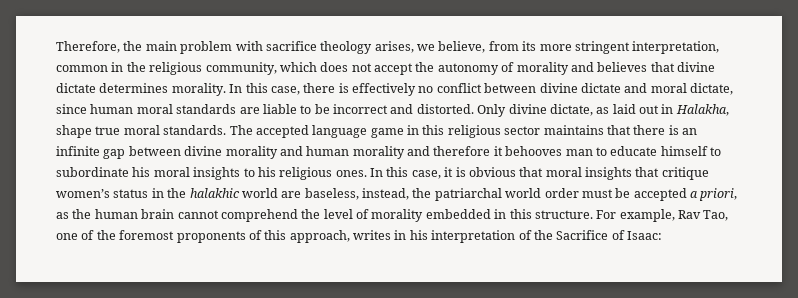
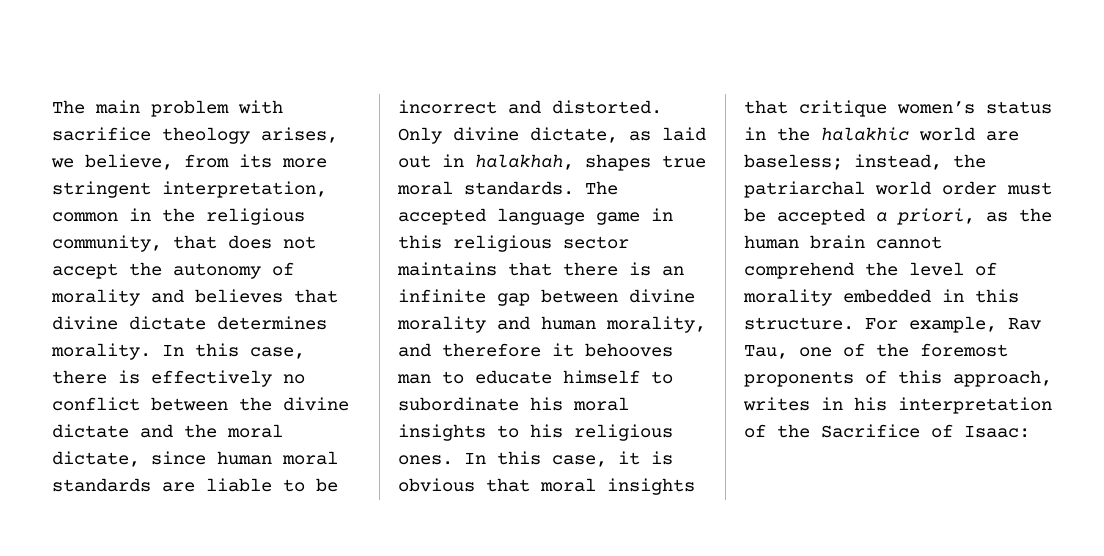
- Therefore, the main problem with sacrifice theology arises, we believe, from its more stringent interpretation, common in the religious community, which does not accept the autonomy of morality and believes that divine dictate determines morality.
+ The main problem with sacrifice theology arises, we believe, from its more stringent interpretation, common in the religious community, that does not accept the autonomy of morality and believes that divine dictate determines morality.
- In this case, there is effectively no conflict between divine dictate and moral dictate, since human moral standards are liable to be incorrect and distorted.
+ In this case, there is effectively no conflict between the divine dictate and the moral dictate, since human moral standards are liable to be incorrect and distorted.
- Only divine dictate, as laid out in Halakha, shape true moral standards.
+ Only divine dictate, as laid out in halakhah, shapes true moral standards.
- The accepted language game in this religious sector maintains that there is an infinite gap between divine morality and human morality and therefore it behooves man to educate himself to subordinate his moral insights to his religious ones.
+ The accepted language game in this religious sector maintains that there is an infinite gap between divine morality and human morality, and therefore it behooves man to educate himself to subordinate his moral insights to his religious ones.
- In this case, it is obvious that moral insights that critique women’s status in the halakhic world are baseless, instead, the patriarchal world order must be accepted a priori, as the human brain cannot comprehend the level of morality embedded in this structure.
+ In this case, it is obvious that moral insights that critique women’s status in the halakhic world are baseless; instead, the patriarchal world order must be accepted a priori, as the human brain cannot comprehend the level of morality embedded in this structure.
- For example, Rav Tao, one of the foremost proponents of this approach, writes in his interpretation of the Sacrifice of Isaac:
+ For example, Rav Tau, one of the foremost proponents of this approach, writes in his interpretation of the Sacrifice of Isaac:

